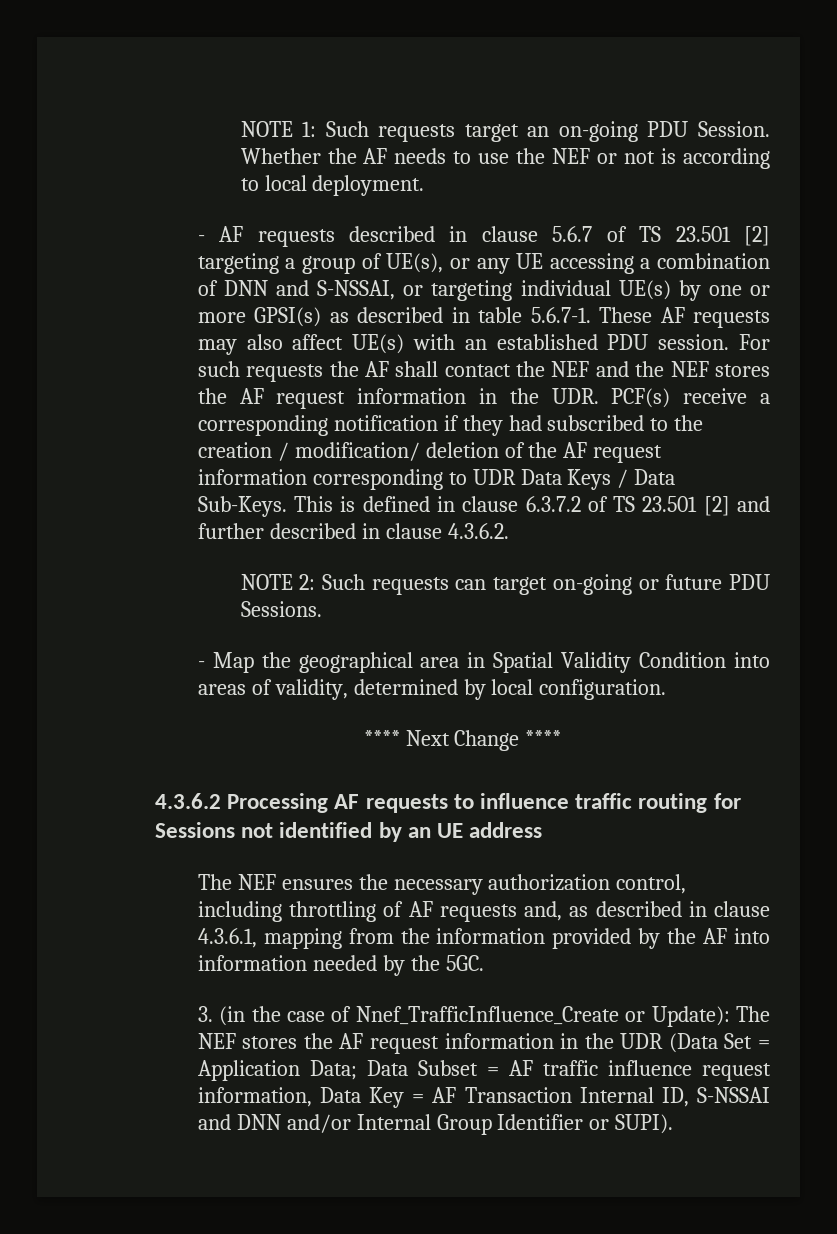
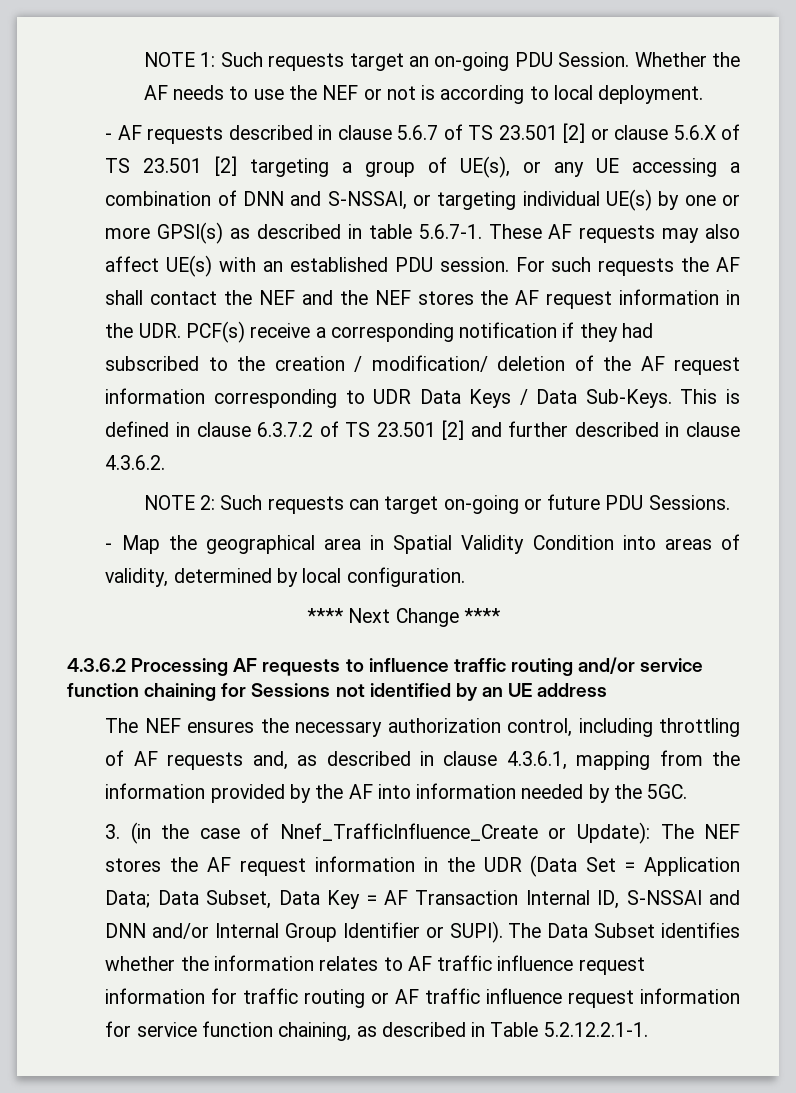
- - AF requests described in clause 5.6.7 of TS 23.501 [2] targeting a group of UE(s), or any UE accessing a combination of DNN and S-NSSAI, or targeting individual UE(s) by one or more GPSI(s) as described in table 5.6.7-1. These AF requests may also affect UE(s) with an established PDU session.
+ - AF requests described in clause 5.6.7 of TS 23.501 [2] or clause 5.6.X of TS 23.501 [2] targeting a group of UE(s), or any UE accessing a combination of DNN and S-NSSAI, or targeting individual UE(s) by one or more GPSI(s) as described in table 5.6.7-1. These AF requests may also affect UE(s) with an established PDU session.
- 4.3.6.2 Processing AF requests to influence traffic routing for Sessions not identified by an UE address
+ 4.3.6.2 Processing AF requests to influence traffic routing and/or service function chaining for Sessions not identified by an UE address
- 3. (in the case of Nnef_TrafficInfluence_Create or Update): The NEF stores the AF request information in the UDR (Data Set = Application Data; Data Subset = AF traffic influence request information, Data Key = AF Transaction Internal ID, S-NSSAI and DNN and/or Internal Group Identifier or SUPI).
+ 3. (in the case of Nnef_TrafficInfluence_Create or Update): The NEF stores the AF request information in the UDR (Data Set = Application Data; Data Subset, Data Key = AF Transaction Internal ID, S-NSSAI and DNN and/or Internal Group Identifier or SUPI).
+ The Data Subset identifies whether the information relates to AF traffic influence request information for traffic routing or AF traffic influence request information for service function chaining, as described in Table 5.2.12.2.1-1.

